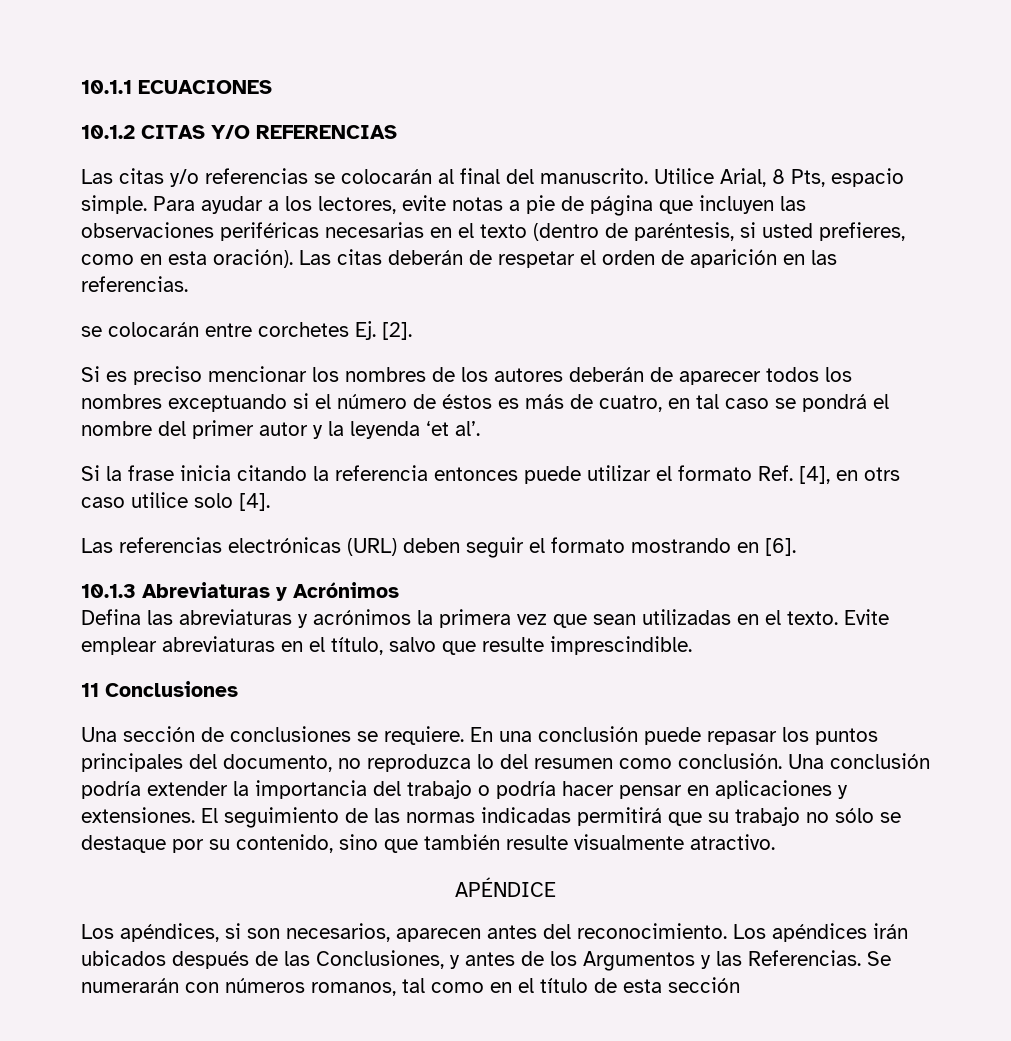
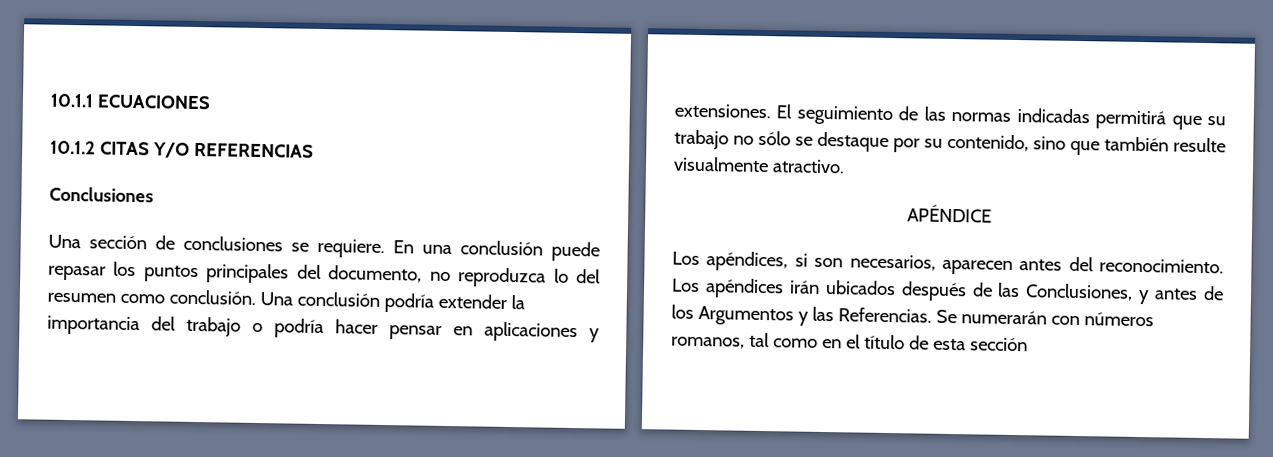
- Las citas y/o referencias se colocarán al final del manuscrito. Utilice Arial, 8 Pts, espacio simple. Para ayudar a los lectores, evite notas a pie de página que incluyen las observaciones periféricas necesarias en el texto (dentro de paréntesis, si usted prefieres, como en esta oración). Las citas deberán de respetar el orden de aparición en las referencias.
- se colocarán entre corchetes Ej. [2].
- Si es preciso mencionar los nombres de los autores deberán de aparecer todos los nombres exceptuando si el número de éstos es más de cuatro, en tal caso se pondrá el nombre del primer autor y la leyenda ‘et al’.
- Si la frase inicia citando la referencia entonces puede utilizar el formato Ref. [4], en otrs caso utilice solo [4].
- Las referencias electrónicas (URL) deben seguir el formato mostrando en [6].
- 10.1.3 Abreviaturas y Acrónimos
- Defina las abreviaturas y acrónimos la primera vez que sean utilizadas en el texto. Evite emplear abreviaturas en el título, salvo que resulte imprescindible.
- 11 Conclusiones
+ Conclusiones

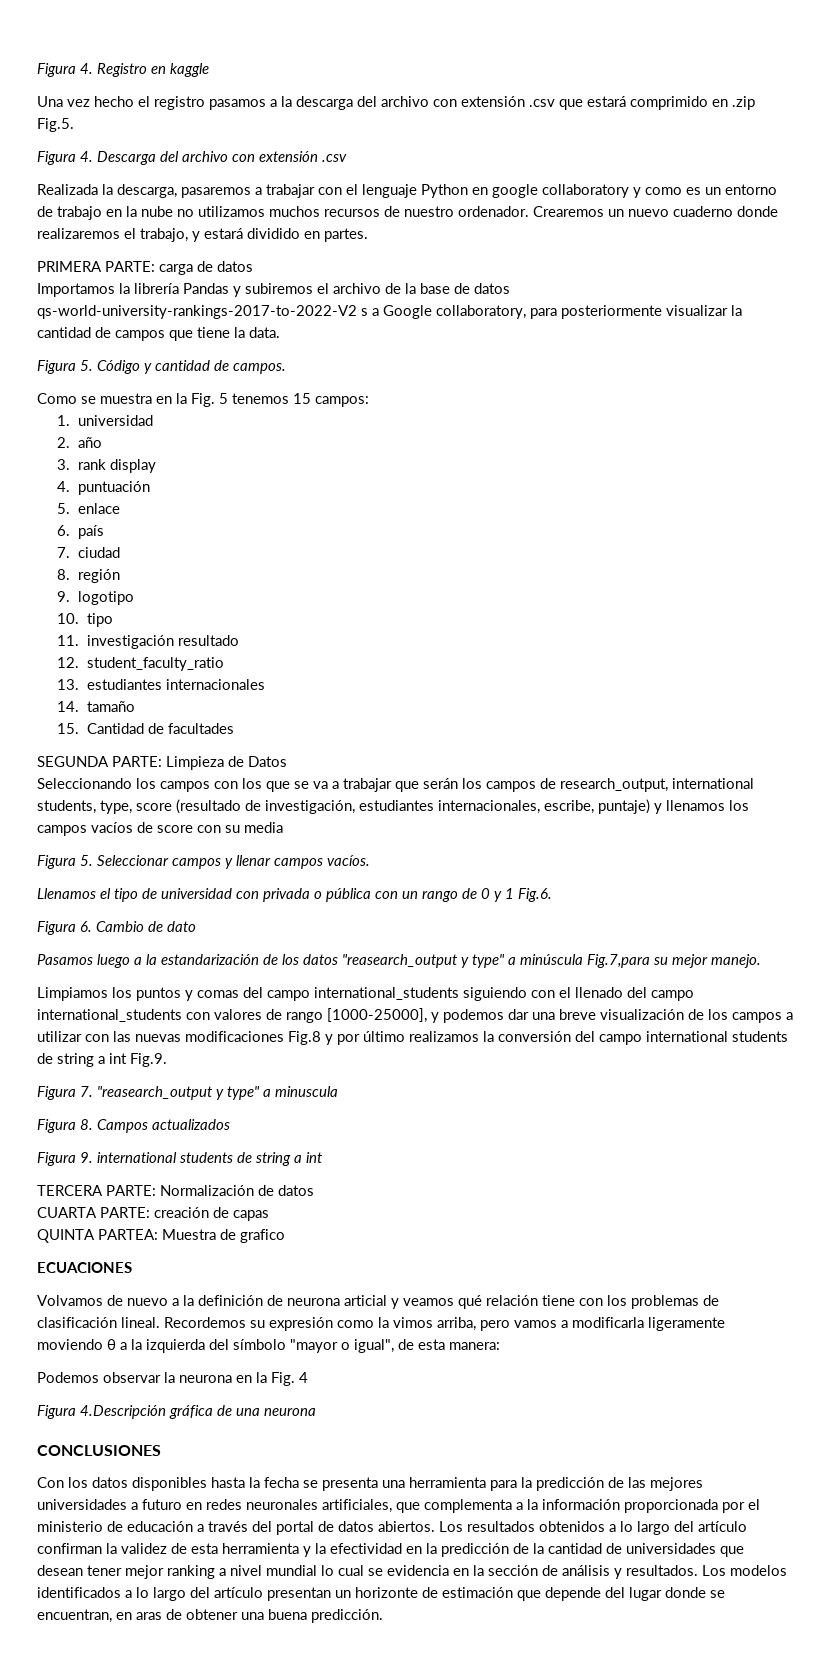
- 10.1.1 ECUACIONES
- 10.1.2 CITAS Y/O REFERENCIAS
- Conclusiones
- Una sección de conclusiones se requiere. En una conclusión puede repasar los puntos principales del documento, no reproduzca lo del resumen como conclusión. Una conclusión podría extender la importancia del trabajo o podría hacer pensar en aplicaciones y extensiones. El seguimiento de las normas indicadas permitirá que su trabajo no sólo se destaque por su contenido, sino que también resulte visualmente atractivo.
- APÉNDICE
- Los apéndices, si son necesarios, aparecen antes del reconocimiento. Los apéndices irán ubicados después de las Conclusiones, y antes de los Argumentos y las Referencias. Se numerarán con números romanos, tal como en el título de esta sección
+ Figura 4. Registro en kaggle
+ Una vez hecho el registro pasamos a la descarga del archivo con extensión .csv que estará comprimido en .zip Fig.5.
+ Figura 4. Descarga del archivo con extensión .csv
+ Realizada la descarga, pasaremos a trabajar con el lenguaje Python en google collaboratory y como es un entorno de trabajo en la nube no utilizamos muchos recursos de nuestro ordenador. Crearemos un nuevo cuaderno donde realizaremos el trabajo, y estará dividido en partes.
+ PRIMERA PARTE: carga de datos
+ Importamos la librería Pandas y subiremos el archivo de la base de datos qs-world-university-rankings-2017-to-2022-V2 s a Google collaboratory, para posteriormente visualizar la cantidad de campos que tiene la data.
+ Figura 5. Código y cantidad de campos.
+ Como se muestra en la Fig. 5 tenemos 15 campos:
+ 1. universidad
+ 2. año
+ 3. rank display
+ 4. puntuación
+ 5. enlace
+ 6. país
+ 7. ciudad
+ 8. región
+ 9. logotipo
+ 10. tipo
+ 11. investigación resultado
+ 12. student_faculty_ratio
+ 13. estudiantes internacionales
+ 14. tamaño
+ 15. Cantidad de facultades
+ SEGUNDA PARTE: Limpieza de Datos
+ Seleccionando los campos con los que se va a trabajar que serán los campos de research_output, international students, type, score (resultado de investigación, estudiantes internacionales, escribe, puntaje) y llenamos los campos vacíos de score con su media
+ Figura 5. Seleccionar campos y llenar campos vacíos.
+ Llenamos el tipo de universidad con privada o pública con un rango de 0 y 1 Fig.6.
+ Figura 6. Cambio de dato
+ Pasamos luego a la estandarización de los datos "reasearch_output y type" a minúscula Fig.7,para su mejor manejo.
+ Limpiamos los puntos y comas del campo international_students siguiendo con el llenado del campo international_students con valores de rango [1000-25000], y podemos dar una breve visualización de los campos a utilizar con las nuevas modificaciones Fig.8 y por último realizamos la conversión del campo international students de string a int Fig.9.
+ Figura 7. "reasearch_output y type" a minuscula
+ Figura 8. Campos actualizados
+ Figura 9. international students de string a int
+ TERCERA PARTE: Normalización de datos
+ CUARTA PARTE: creación de capas
+ QUINTA PARTEA: Muestra de grafico
+ ECUACIONES
+ Volvamos de nuevo a la definición de neurona articial y veamos qué relación tiene con los problemas de clasificación lineal. Recordemos su expresión como la vimos arriba, pero vamos a modificarla ligeramente moviendo θ a la izquierda del símbolo "mayor o igual", de esta manera:
+ Podemos observar la neurona en la Fig. 4
+ Figura 4.Descripción gráfica de una neurona
+ CONCLUSIONES
+ Con los datos disponibles hasta la fecha se presenta una herramienta para la predicción de las mejores universidades a futuro en redes neuronales artificiales, que complementa a la información proporcionada por el ministerio de educación a través del portal de datos abiertos. Los resultados obtenidos a lo largo del artículo confirman la validez de esta herramienta y la efectividad en la predicción de la cantidad de universidades que desean tener mejor ranking a nivel mundial lo cual se evidencia en la sección de análisis y resultados. Los modelos identificados a lo largo del artículo presentan un horizonte de estimación que depende del lugar donde se encuentran, en aras de obtener una buena predicción.

